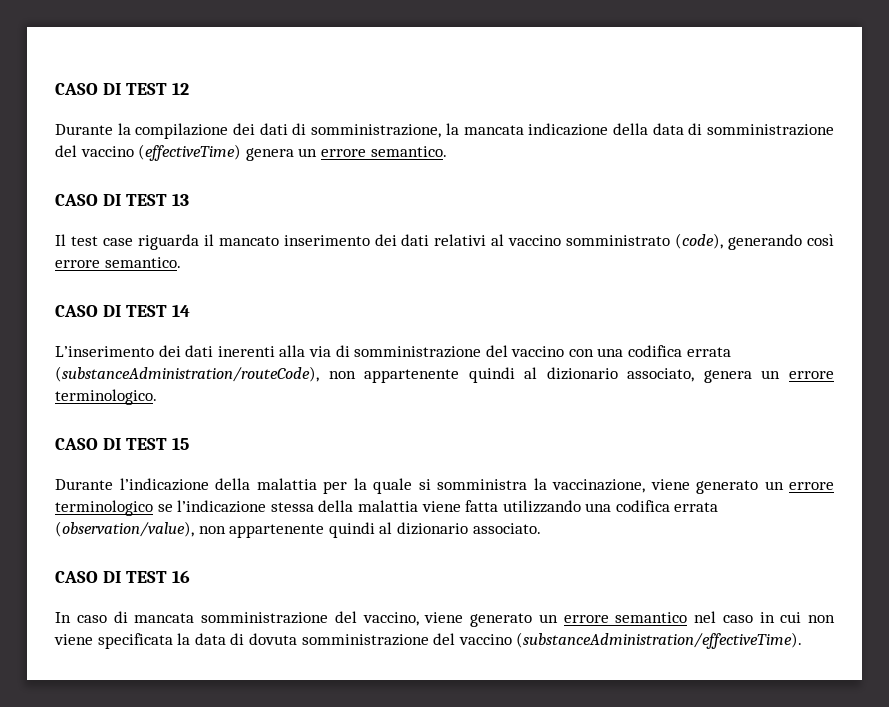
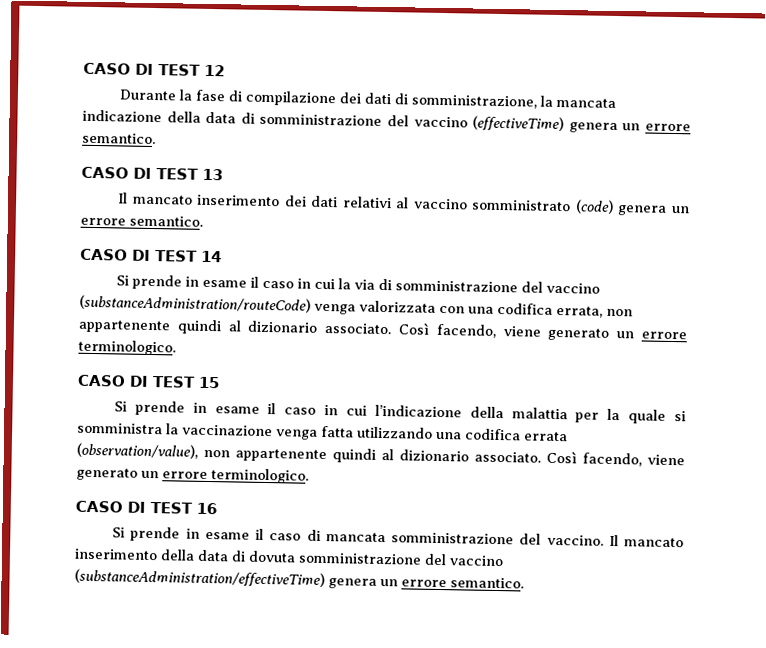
- Durante la compilazione dei dati di somministrazione, la mancata indicazione della data di somministrazione del vaccino (effectiveTime) genera un errore semantico.
+ Durante la fase di compilazione dei dati di somministrazione, la mancata indicazione della data di somministrazione del vaccino (effectiveTime) genera un errore semantico.
- Il test case riguarda il mancato inserimento dei dati relativi al vaccino somministrato (code), generando così errore semantico.
+ Il mancato inserimento dei dati relativi al vaccino somministrato (code) genera un errore semantico.
- L’inserimento dei dati inerenti alla via di somministrazione del vaccino con una codifica errata (substanceAdministration/routeCode), non appartenente quindi al dizionario associato, genera un errore terminologico.
+ Si prende in esame il caso in cui la via di somministrazione del vaccino (substanceAdministration/routeCode) venga valorizzata con una codifica errata, non appartenente quindi al dizionario associato. Così facendo, viene generato un errore terminologico.
- Durante l’indicazione della malattia per la quale si somministra la vaccinazione, viene generato un errore terminologico se l’indicazione stessa della malattia viene fatta utilizzando una codifica errata (observation/value), non appartenente quindi al dizionario associato.
+ Si prende in esame il caso in cui l’indicazione della malattia per la quale si somministra la vaccinazione venga fatta utilizzando una codifica errata (observation/value), non appartenente quindi al dizionario associato. Così facendo, viene generato un errore terminologico.
- In caso di mancata somministrazione del vaccino, viene generato un errore semantico nel caso in cui non viene specificata la data di dovuta somministrazione del vaccino (substanceAdministration/effectiveTime).
+ Si prende in esame il caso di mancata somministrazione del vaccino. Il mancato inserimento della data di dovuta somministrazione del vaccino (substanceAdministration/effectiveTime) genera un errore semantico.

